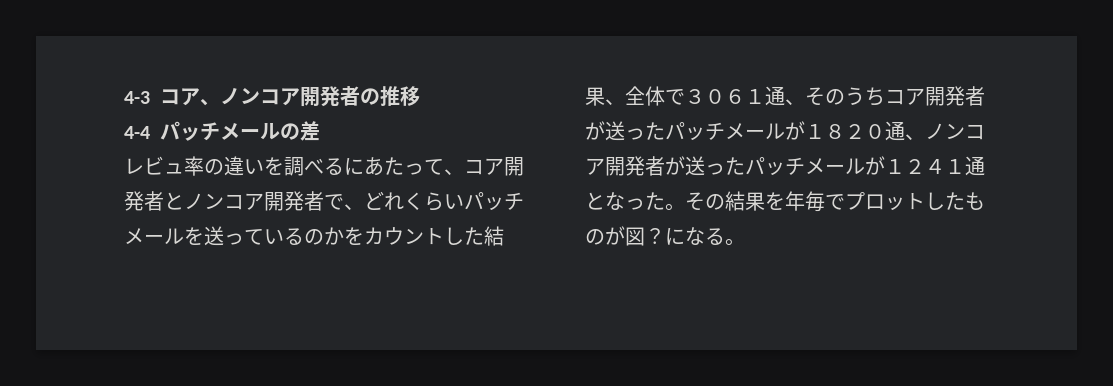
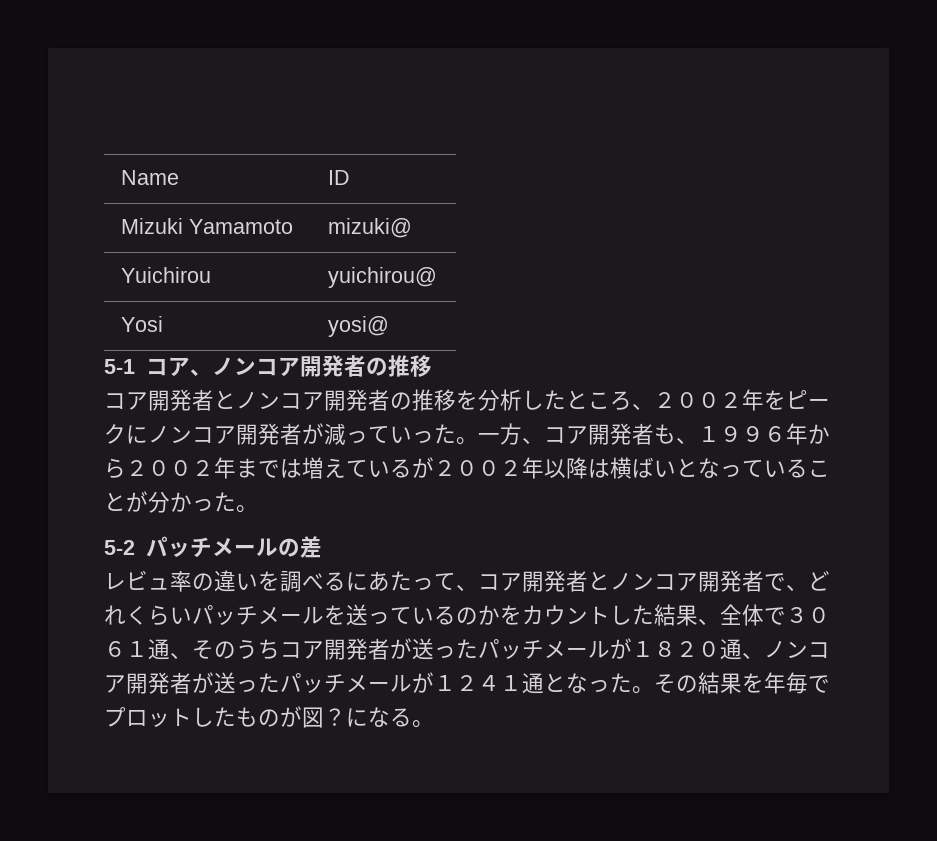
- 4-3コア、ノンコア開発者の推移
+ Name | ID
+ Mizuki Yamamoto | mizuki@
+ Yuichirou | yuichirou@
+ Yosi | yosi@
+ 5-1コア、ノンコア開発者の推移
- 4-4パッチメールの差
+ コア開発者とノンコア開発者の推移を分析したところ、２００２年をピークにノンコア開発者が減っていった。一方、コア開発者も、１９９６年から２００２年までは増えているが２００２年以降は横ばいとなっていることが分かった。
+ 5-2パッチメールの差

